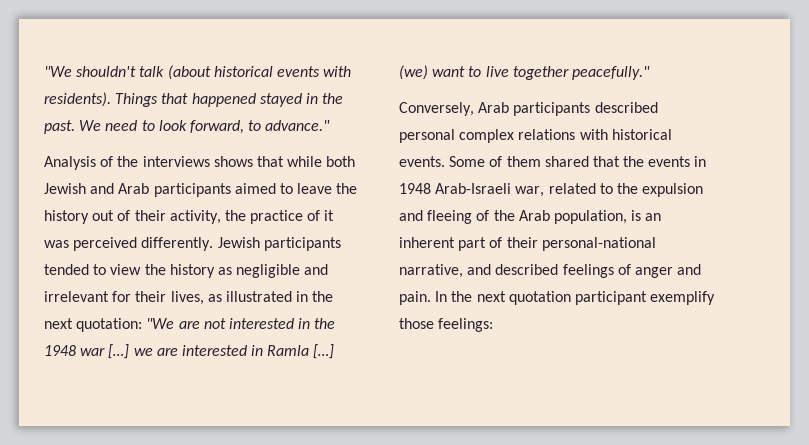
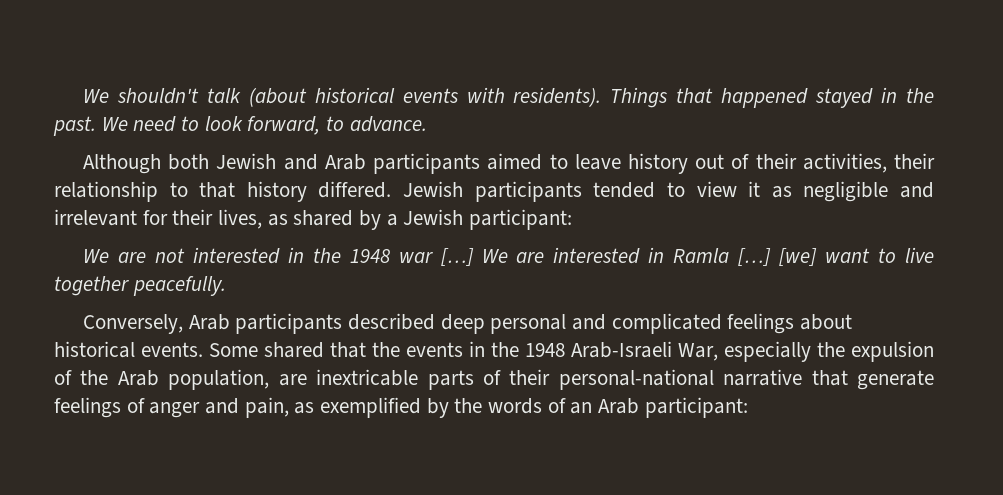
- "We shouldn't talk (about historical events with residents).
+ We shouldn't talk (about historical events with residents).
- We need to look forward, to advance."
- Analysis of the interviews shows that while both Jewish and Arab participants aimed to leave the history out of their activity, the practice of it was perceived differently.
+ We need to look forward, to advance.
+ Although both Jewish and Arab participants aimed to leave history out of their activities, their relationship to that history differed.
- Jewish participants tended to view the history as negligible and irrelevant for their lives, as illustrated in the next quotation: "We are not interested in the 1948 war […] we are interested in Ramla […]
+ Jewish participants tended to view it as negligible and irrelevant for their lives, as shared by a Jewish participant:
+ We are not interested in the 1948 war […] We are interested in Ramla […]
- (we) want to live together peacefully."
+ [we] want to live together peacefully.
- Conversely, Arab participants described personal complex relations with historical events.
+ Conversely, Arab participants described deep personal and complicated feelings about historical events.
- Some of them shared that the events in 1948 Arab-Israeli war, related to the expulsion and fleeing of the Arab population, is an inherent part of their personal-national narrative, and described feelings of anger and pain. In the next quotation participant exemplify those feelings:
+ Some shared that the events in the 1948 Arab-Israeli War, especially the expulsion of the Arab population, are inextricable parts of their personal-national narrative that generate feelings of anger and pain, as exemplified by the words of an Arab participant:

